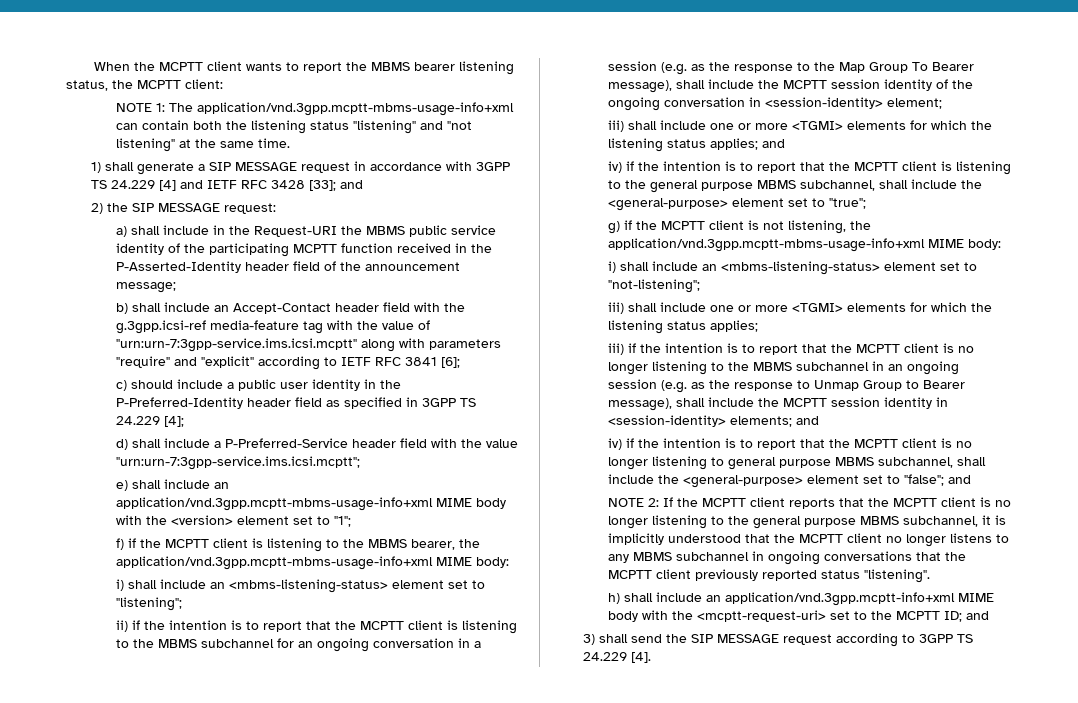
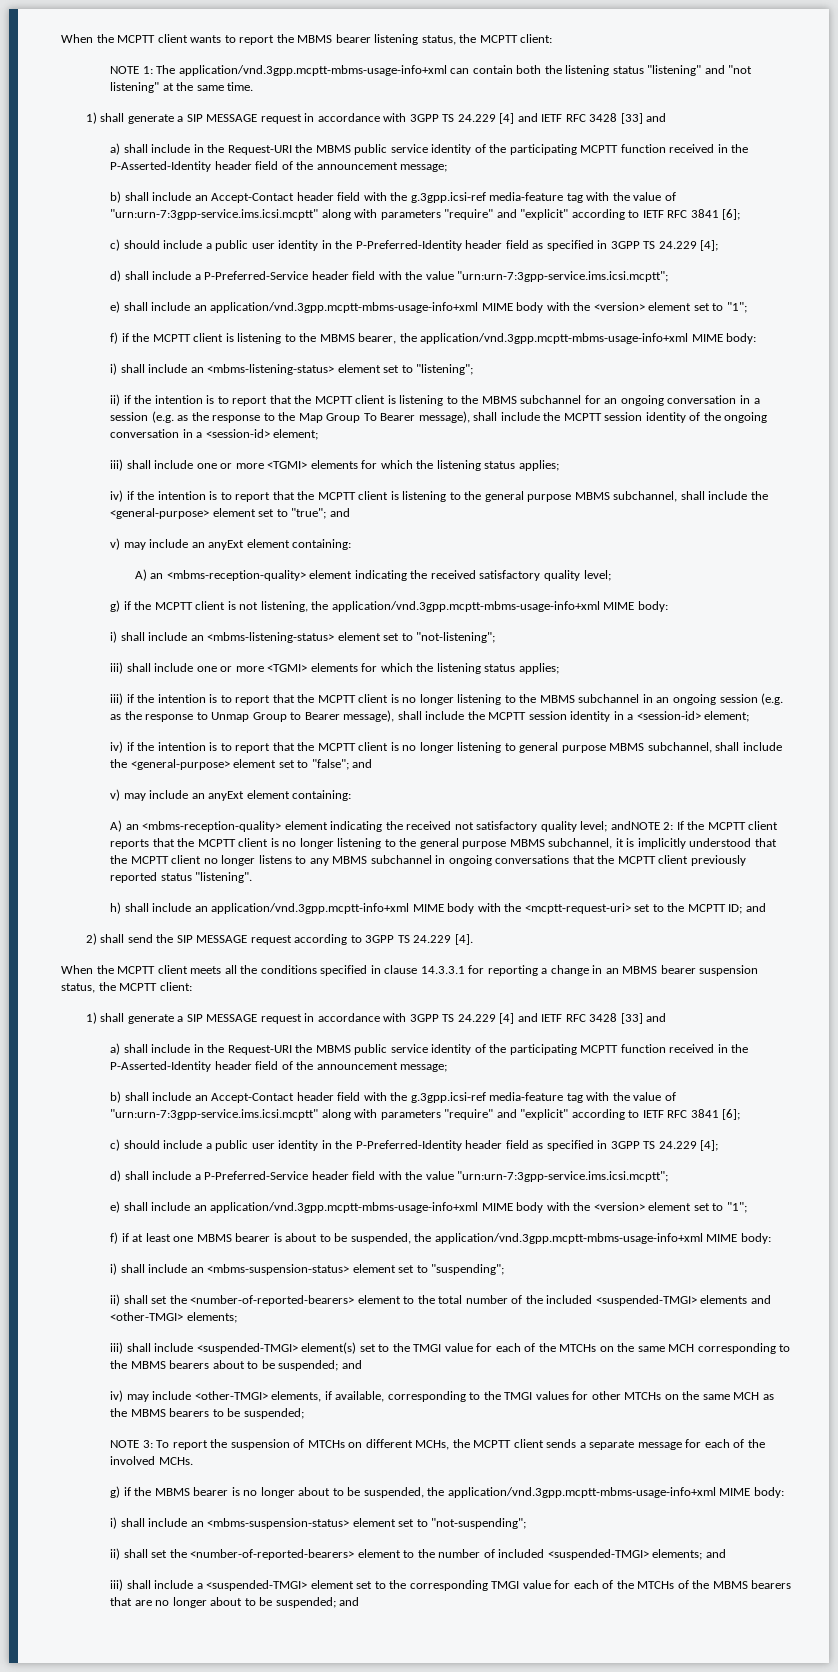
  NOTE 1: The application/vnd.3gpp.mcptt-mbms-usage-info+xml can contain both the listening status "listening" and "not listening" at the same time.
- 1) shall generate a SIP MESSAGE request in accordance with 3GPP TS 24.229 [4] and IETF RFC 3428 [33]; and
- 2) the SIP MESSAGE request:
+ 1) shall generate a SIP MESSAGE request in accordance with 3GPP TS 24.229 [4] and IETF RFC 3428 [33] and
- ii) if the intention is to report that the MCPTT client is listening to the MBMS subchannel for an ongoing conversation in a session (e.g. as the response to the Map Group To Bearer message), shall include the MCPTT session identity of the ongoing conversation in <session-identity> element;
- iii) shall include one or more <TGMI> elements for which the listening status applies; and
+ ii) if the intention is to report that the MCPTT client is listening to the MBMS subchannel for an ongoing conversation in a session (e.g. as the response to the Map Group To Bearer message), shall include the MCPTT session identity of the ongoing conversation in a <session-id> element;
+ iii) shall include one or more <TGMI> elements for which the listening status applies;
- iv) if the intention is to report that the MCPTT client is listening to the general purpose MBMS subchannel, shall include the <general-purpose> element set to "true";
+ iv) if the intention is to report that the MCPTT client is listening to the general purpose MBMS subchannel, shall include the <general-purpose> element set to "true"; and
+ v) may include an anyExt element containing:
+ A) an <mbms-reception-quality> element indicating the received satisfactory quality level;
- iii) if the intention is to report that the MCPTT client is no longer listening to the MBMS subchannel in an ongoing session (e.g. as the response to Unmap Group to Bearer message), shall include the MCPTT session identity in <session-identity> elements; and
+ iii) if the intention is to report that the MCPTT client is no longer listening to the MBMS subchannel in an ongoing session (e.g. as the response to Unmap Group to Bearer message), shall include the MCPTT session identity in a <session-id> element;
  iv) if the intention is to report that the MCPTT client is no longer listening to general purpose MBMS subchannel, shall include the <general-purpose> element set to "false"; and
- NOTE 2:
+ v) may include an anyExt element containing:
+ A) an <mbms-reception-quality> element indicating the received not satisfactory quality level; andNOTE 2:
- 3) shall send the SIP MESSAGE request according to 3GPP TS 24.229 [4].
+ 2) shall send the SIP MESSAGE request according to 3GPP TS 24.229 [4].
+ When the MCPTT client meets all the conditions specified in clause 14.3.3.1 for reporting a change in an MBMS bearer suspension status, the MCPTT client:
+ 1) shall generate a SIP MESSAGE request in accordance with 3GPP TS 24.229 [4] and IETF RFC 3428 [33] and
+ a) shall include in the Request-URI the MBMS public service identity of the participating MCPTT function received in the P-Asserted-Identity header field of the announcement message;
+ b) shall include an Accept-Contact header field with the g.3gpp.icsi-ref media-feature tag with the value of "urn:urn-7:3gpp-service.ims.icsi.mcptt" along with parameters "require" and "explicit" according to IETF RFC 3841 [6];
+ c) should include a public user identity in the P-Preferred-Identity header field as specified in 3GPP TS 24.229 [4];
+ d) shall include a P-Preferred-Service header field with the value "urn:urn-7:3gpp-service.ims.icsi.mcptt";
+ e) shall include an application/vnd.3gpp.mcptt-mbms-usage-info+xml MIME body with the <version> element set to "1";
+ f) if at least one MBMS bearer is about to be suspended, the application/vnd.3gpp.mcptt-mbms-usage-info+xml MIME body:
+ i) shall include an <mbms-suspension-status> element set to "suspending";
+ ii) shall set the <number-of-reported-bearers> element to the total number of the included <suspended-TMGI> elements and <other-TMGI> elements;
+ iii) shall include <suspended-TMGI> element(s) set to the TMGI value for each of the MTCHs on the same MCH corresponding to the MBMS bearers about to be suspended; and
+ iv) may include <other-TMGI> elements, if available, corresponding to the TMGI values for other MTCHs on the same MCH as the MBMS bearers to be suspended;
+ NOTE 3: To report the suspension of MTCHs on different MCHs, the MCPTT client sends a separate message for each of the involved MCHs.
+ g) if the MBMS bearer is no longer about to be suspended, the application/vnd.3gpp.mcptt-mbms-usage-info+xml MIME body:
+ i) shall include an <mbms-suspension-status> element set to "not-suspending";
+ ii) shall set the <number-of-reported-bearers> element to the number of included <suspended-TMGI> elements; and
+ iii) shall include a <suspended-TMGI> element set to the corresponding TMGI value for each of the MTCHs of the MBMS bearers that are no longer about to be suspended; and

